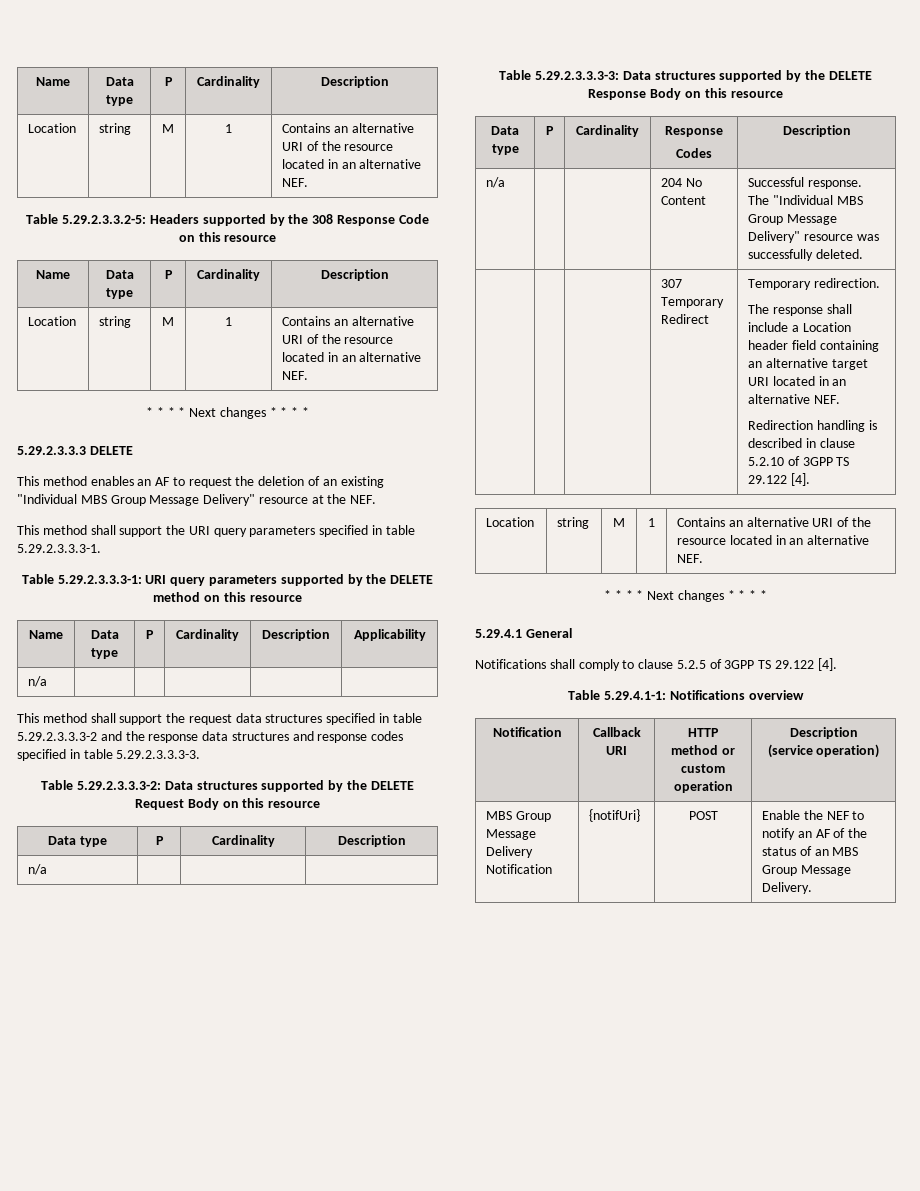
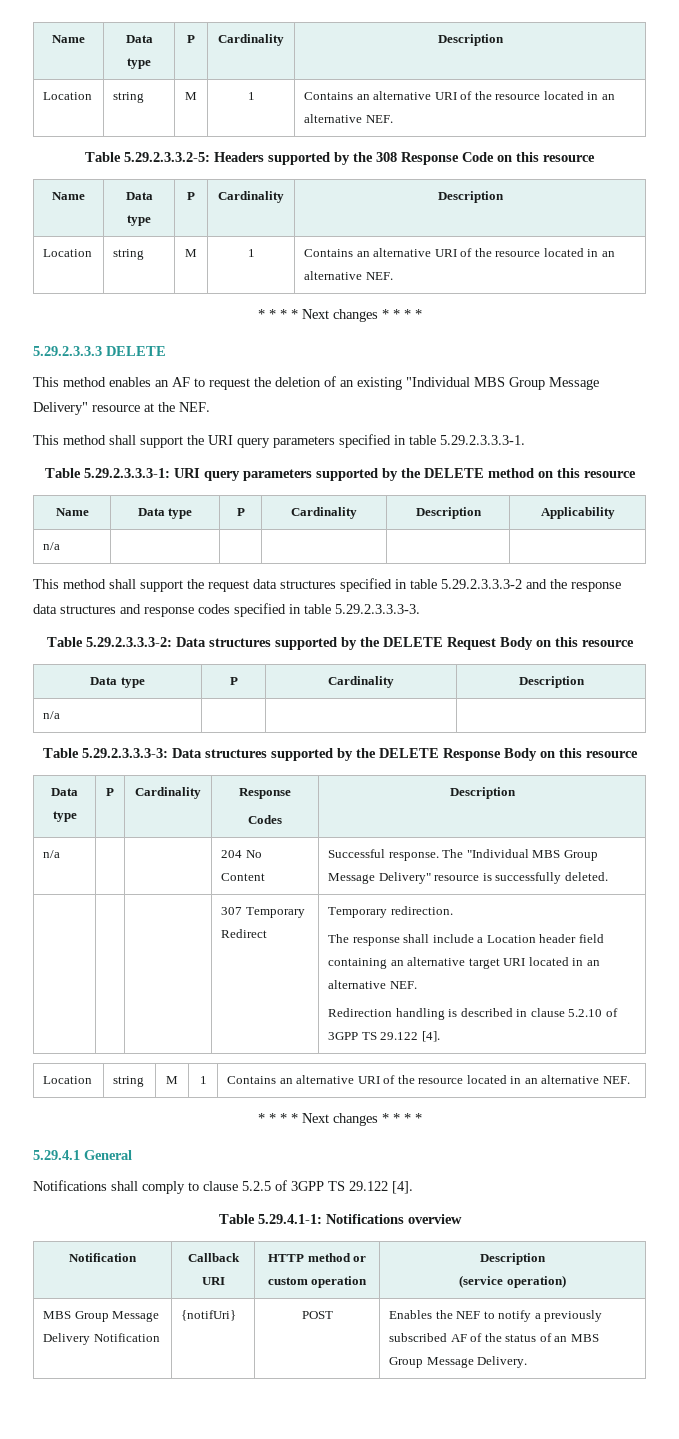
- n/a | | | 204 No Content | Successful response. The "Individual MBS Group Message Delivery" resource was successfully deleted.
+ n/a | | | 204 No Content | Successful response. The "Individual MBS Group Message Delivery" resource is successfully deleted.
- MBS Group Message Delivery Notification | {notifUri} | POST | Enable the NEF to notify an AF of the status of an MBS Group Message Delivery.
+ MBS Group Message Delivery Notification | {notifUri} | POST | Enables the NEF to notify a previously subscribed AF of the status of an MBS Group Message Delivery.

